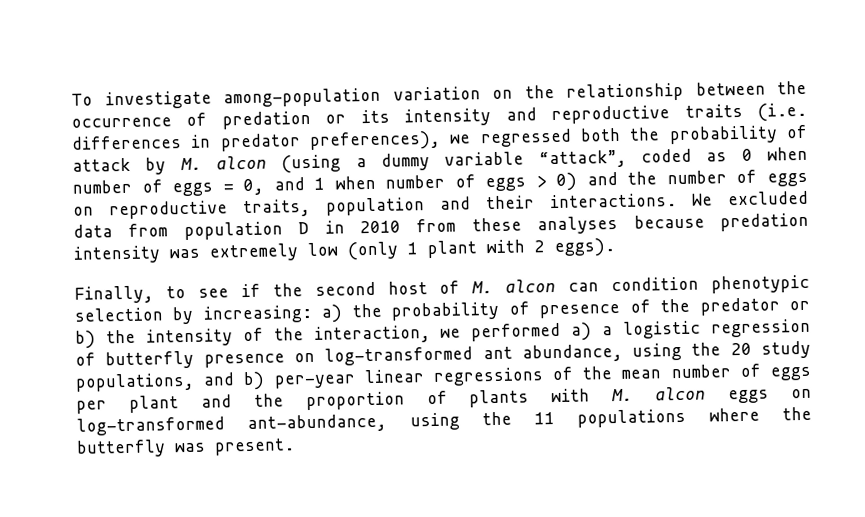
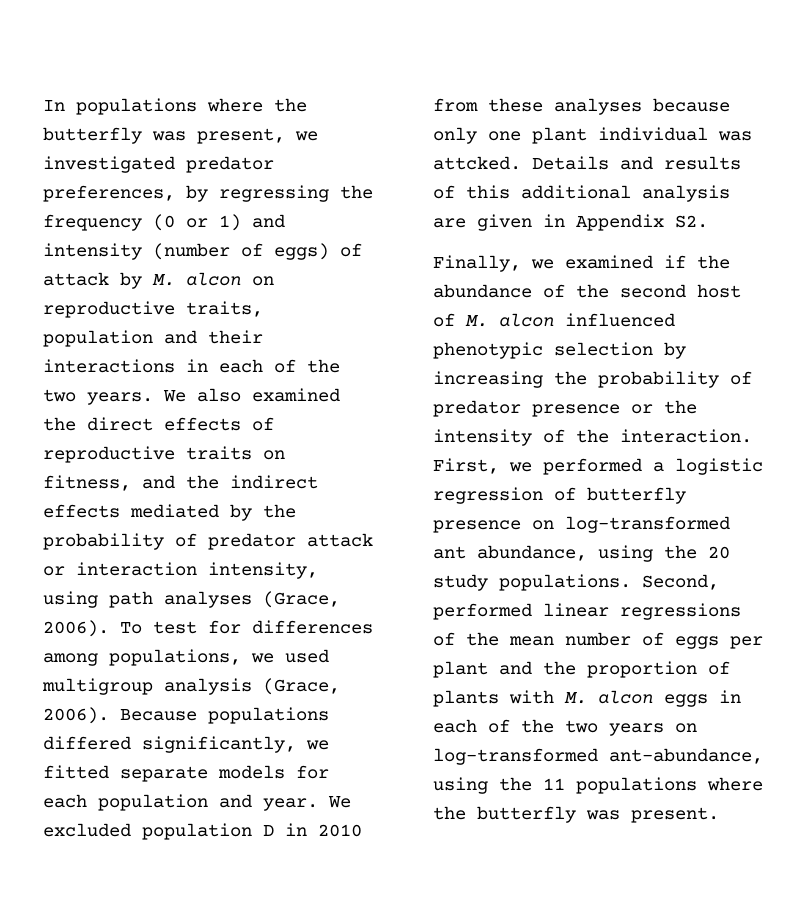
- To investigate among-population variation on the relationship between the occurrence of predation or its intensity and reproductive traits (i.e. differences in predator preferences), we regressed both the probability of attack by M. alcon (using a dummy variable “attack”, coded as 0 when number of eggs = 0, and 1 when number of eggs > 0) and the number of eggs on reproductive traits, population and their interactions. We excluded data from population D in 2010 from these analyses because predation intensity was extremely low (only 1 plant with 2 eggs).
- Finally, to see if the second host of M. alcon can condition phenotypic selection by increasing: a) the probability of presence of the predator or b) the intensity of the interaction, we performed a) a logistic regression of butterfly presence on log-transformed ant abundance, using the 20 study populations, and b) per-year linear regressions of the mean number of eggs per plant and the proportion of plants with M. alcon eggs on log-transformed ant-abundance, using the 11 populations where the butterfly was present.
+ In populations where the butterfly was present, we investigated predator preferences, by regressing the frequency (0 or 1) and intensity (number of eggs) of attack by M. alcon on reproductive traits, population and their interactions in each of the two years. We also examined the direct effects of reproductive traits on fitness, and the indirect effects mediated by the probability of predator attack or interaction intensity, using path analyses (Grace, 2006). To test for differences among populations, we used multigroup analysis (Grace, 2006). Because populations differed significantly, we fitted separate models for each population and year. We excluded population D in 2010 from these analyses because only one plant individual was attcked. Details and results of this additional analysis are given in Appendix S2.
+ Finally, we examined if the abundance of the second host of M. alcon influenced phenotypic selection by increasing the probability of predator presence or the intensity of the interaction. First, we performed a logistic regression of butterfly presence on log-transformed ant abundance, using the 20 study populations. Second, performed linear regressions of the mean number of eggs per plant and the proportion of plants with M. alcon eggs in each of the two years on log-transformed ant-abundance, using the 11 populations where the butterfly was present.

